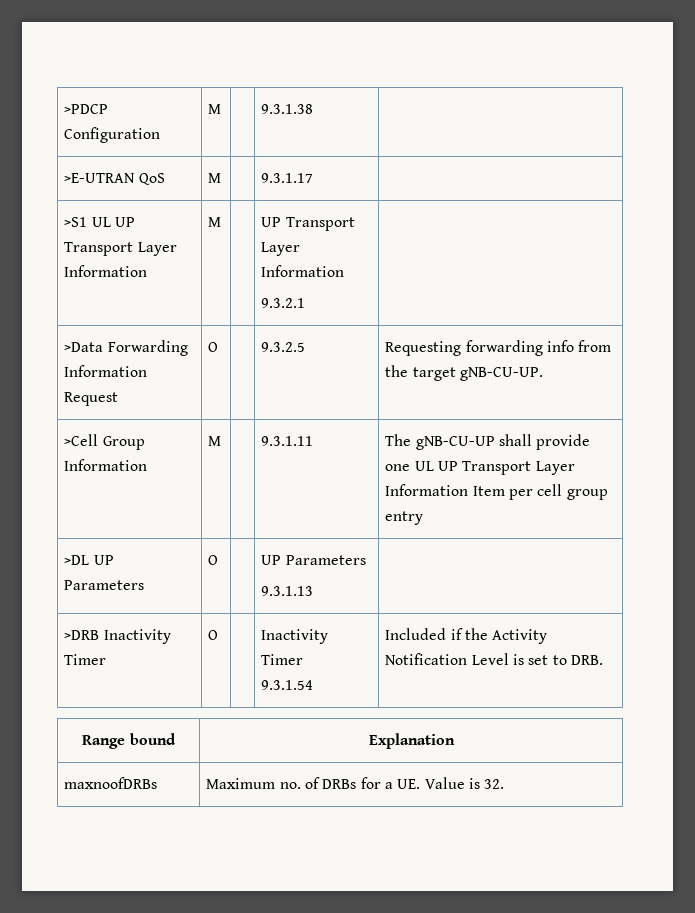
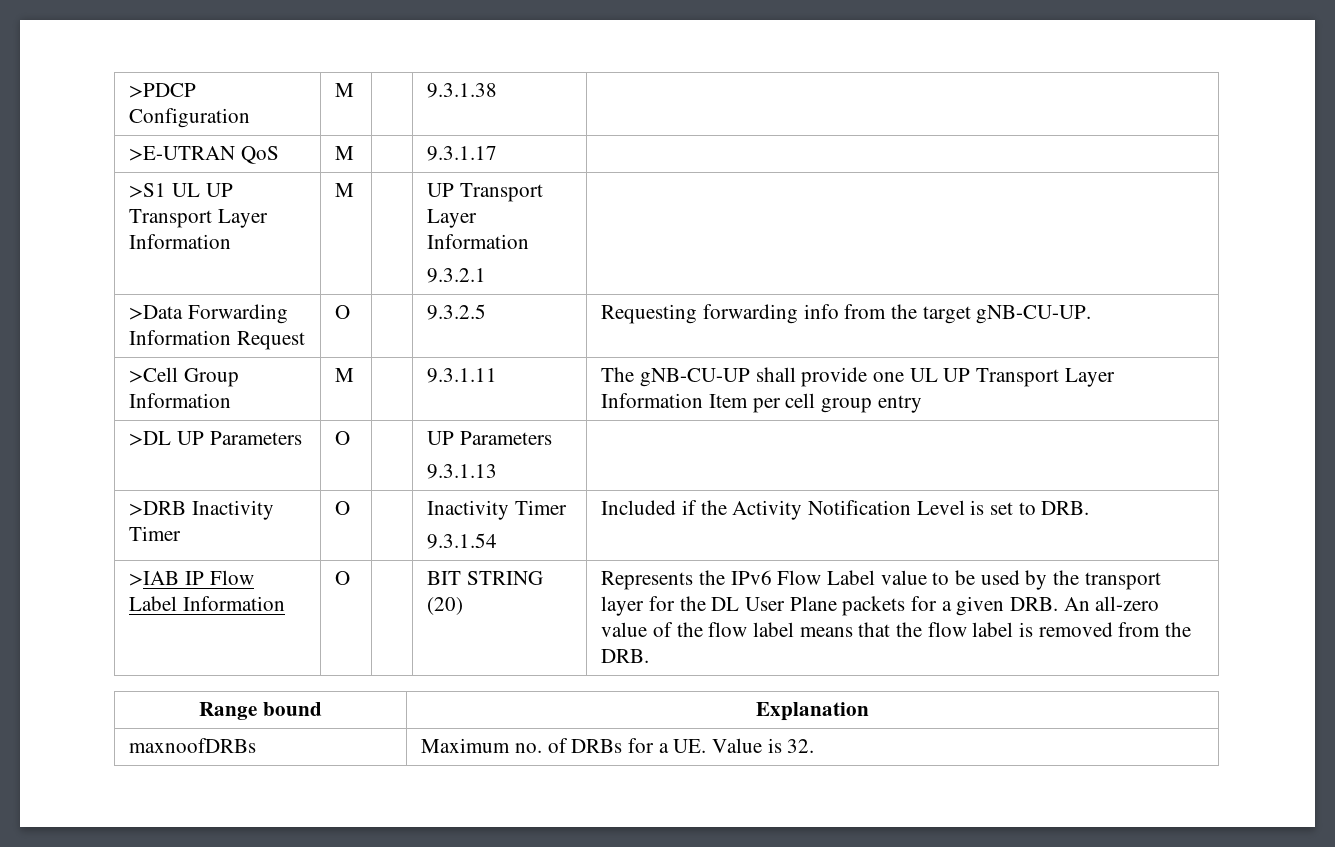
+ >IAB IP Flow Label Information | O | | BIT STRING (20) | Represents the IPv6 Flow Label value to be used by the transport layer for the DL User Plane packets for a given DRB. An all-zero value of the flow label means that the flow label is removed from the DRB.

